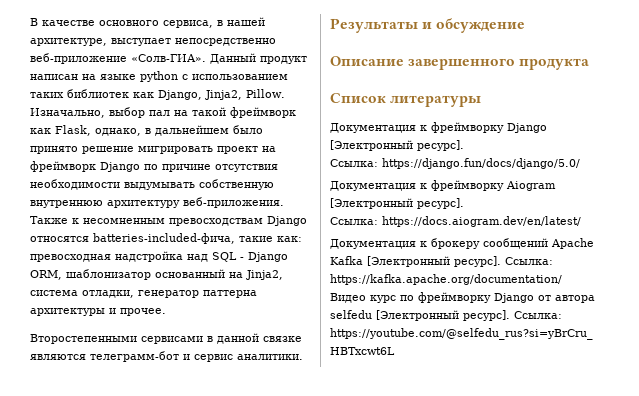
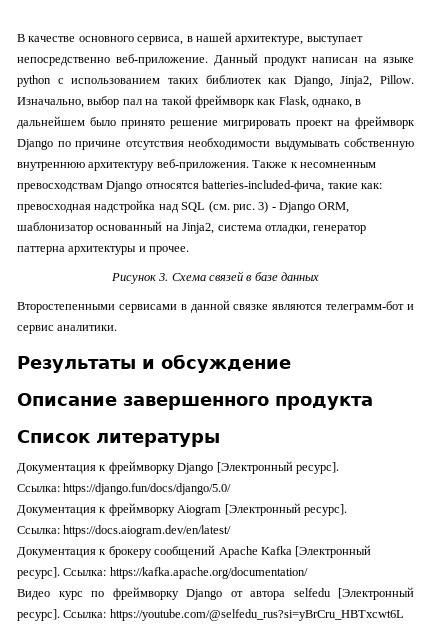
- В качестве основного сервиса, в нашей архитектуре, выступает непосредственно веб-приложение «Солв-ГИА».
+ В качестве основного сервиса, в нашей архитектуре, выступает непосредственно веб-приложение.
- Также к несомненным превосходствам Django относятся batteries-included-фича, такие как: превосходная надстройка над SQL - Django ORM, шаблонизатор основанный на Jinja2, система отладки, генератор паттерна архитектуры и прочее.
+ Также к несомненным превосходствам Django относятся batteries-included-фича, такие как: превосходная надстройка над SQL (см. рис. 3) - Django ORM, шаблонизатор основанный на Jinja2, система отладки, генератор паттерна архитектуры и прочее.
+ Рисунок 3. Схема связей в базе данных

